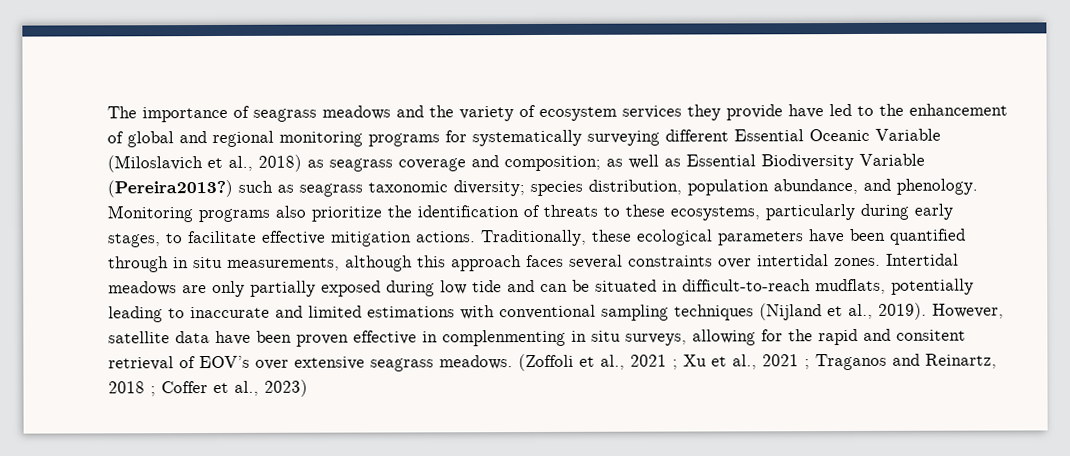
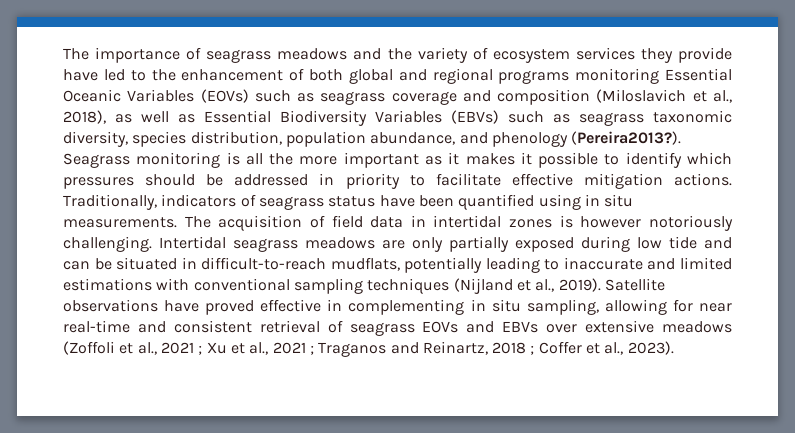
- The importance of seagrass meadows and the variety of ecosystem services they provide have led to the enhancement of global and regional monitoring programs for systematically surveying different Essential Oceanic Variable (Miloslavich et al., 2018) as seagrass coverage and composition; as well as Essential Biodiversity Variable (Pereira2013?) such as seagrass taxonomic diversity; species distribution, population abundance, and phenology. Monitoring programs also prioritize the identification of threats to these ecosystems, particularly during early stages, to facilitate effective mitigation actions.
+ The importance of seagrass meadows and the variety of ecosystem services they provide have led to the enhancement of both global and regional programs monitoring Essential Oceanic Variables (EOVs) such as seagrass coverage and composition (Miloslavich et al., 2018), as well as Essential Biodiversity Variables (EBVs) such as seagrass taxonomic diversity, species distribution, population abundance, and phenology (Pereira2013?). Seagrass monitoring is all the more important as it makes it possible to identify which pressures should be addressed in priority to facilitate effective mitigation actions.
- Traditionally, these ecological parameters have been quantified through in situ measurements, although this approach faces several constraints over intertidal zones. Intertidal meadows are only partially exposed during low tide and can be situated in difficult-to-reach mudflats, potentially leading to inaccurate and limited estimations with conventional sampling techniques (Nijland et al., 2019).
+ Traditionally, indicators of seagrass status have been quantified using in situ measurements. The acquisition of field data in intertidal zones is however notoriously challenging. Intertidal seagrass meadows are only partially exposed during low tide and can be situated in difficult-to-reach mudflats, potentially leading to inaccurate and limited estimations with conventional sampling techniques (Nijland et al., 2019).
- However, satellite data have been proven effective in complenmenting in situ surveys, allowing for the rapid and consitent retrieval of EOV’s over extensive seagrass meadows. (Zoffoli et al., 2021 ; Xu et al., 2021 ; Traganos and Reinartz, 2018 ; Coffer et al., 2023)
+ Satellite observations have proved effective in complementing in situ sampling, allowing for near real-time and consistent retrieval of seagrass EOVs and EBVs over extensive meadows (Zoffoli et al., 2021 ; Xu et al., 2021 ; Traganos and Reinartz, 2018 ; Coffer et al., 2023).

